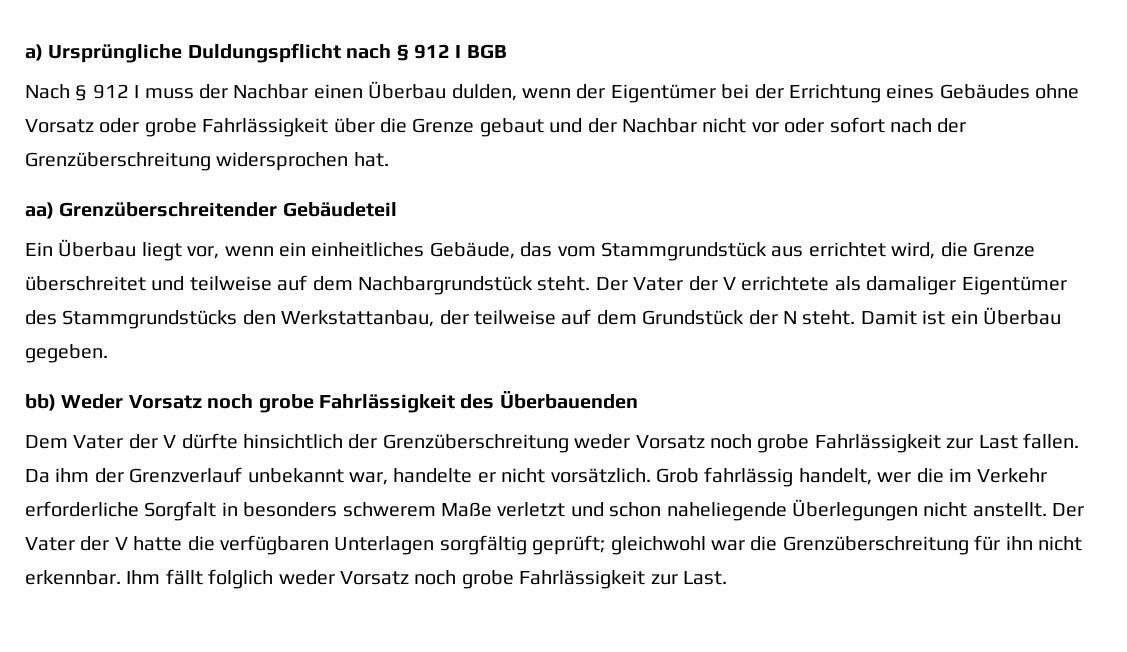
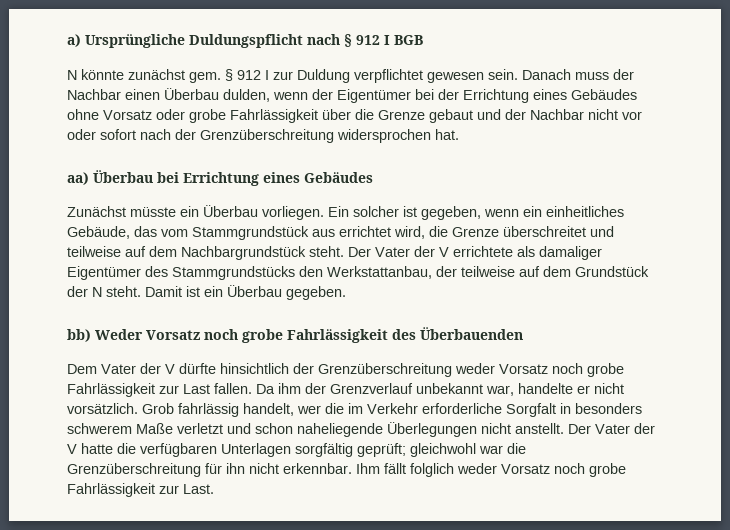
- Nach § 912 I muss der Nachbar einen Überbau dulden, wenn der Eigentümer bei der Errichtung eines Gebäudes ohne Vorsatz oder grobe Fahrlässigkeit über die Grenze gebaut und der Nachbar nicht vor oder sofort nach der Grenzüberschreitung widersprochen hat.
+ N könnte zunächst gem. § 912 I zur Duldung verpflichtet gewesen sein. Danach muss der Nachbar einen Überbau dulden, wenn der Eigentümer bei der Errichtung eines Gebäudes ohne Vorsatz oder grobe Fahrlässigkeit über die Grenze gebaut und der Nachbar nicht vor oder sofort nach der Grenzüberschreitung widersprochen hat.
- aa) Grenzüberschreitender Gebäudeteil
- Ein Überbau liegt vor, wenn ein einheitliches Gebäude, das vom Stammgrundstück aus errichtet wird, die Grenze überschreitet und teilweise auf dem Nachbargrundstück steht.
+ aa) Überbau bei Errichtung eines Gebäudes
+ Zunächst müsste ein Überbau vorliegen. Ein solcher ist gegeben, wenn ein einheitliches Gebäude, das vom Stammgrundstück aus errichtet wird, die Grenze überschreitet und teilweise auf dem Nachbargrundstück steht.

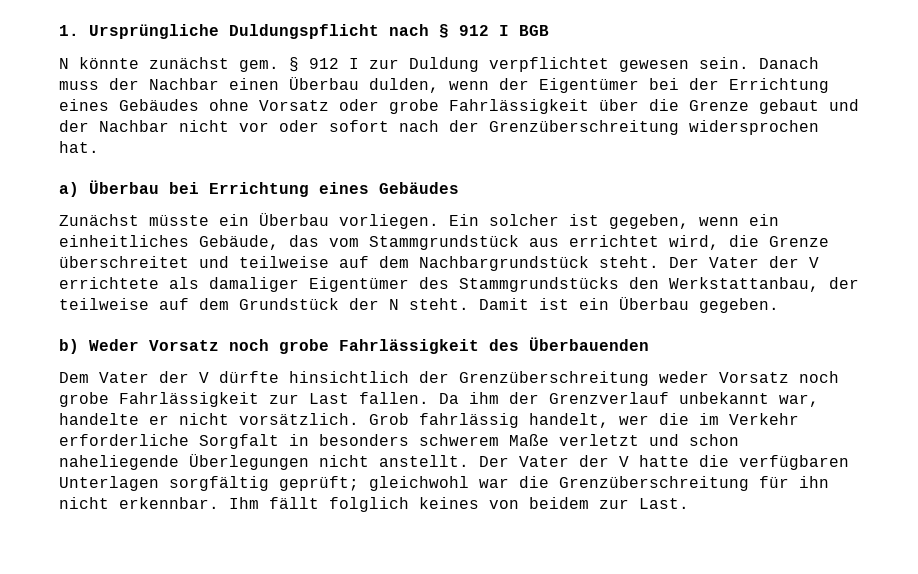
- a) Ursprüngliche Duldungspflicht nach § 912 I BGB
+ 1. Ursprüngliche Duldungspflicht nach § 912 I BGB
- aa) Überbau bei Errichtung eines Gebäudes
+ a) Überbau bei Errichtung eines Gebäudes
- bb) Weder Vorsatz noch grobe Fahrlässigkeit des Überbauenden
+ b) Weder Vorsatz noch grobe Fahrlässigkeit des Überbauenden
- Ihm fällt folglich weder Vorsatz noch grobe Fahrlässigkeit zur Last.
+ Ihm fällt folglich keines von beidem zur Last.

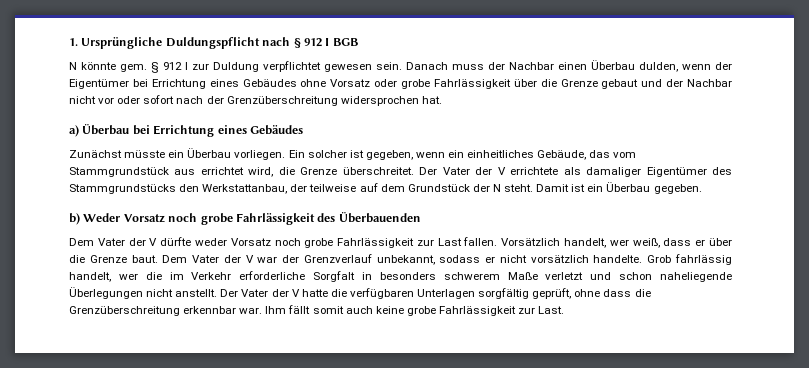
- N könnte zunächst gem.
+ N könnte gem.
- Danach muss der Nachbar einen Überbau dulden, wenn der Eigentümer bei der Errichtung eines Gebäudes ohne Vorsatz oder grobe Fahrlässigkeit über die Grenze gebaut und der Nachbar nicht vor oder sofort nach der Grenzüberschreitung widersprochen hat.
+ Danach muss der Nachbar einen Überbau dulden, wenn der Eigentümer bei Errichtung eines Gebäudes ohne Vorsatz oder grobe Fahrlässigkeit über die Grenze gebaut und der Nachbar nicht vor oder sofort nach der Grenzüberschreitung widersprochen hat.
- Ein solcher ist gegeben, wenn ein einheitliches Gebäude, das vom Stammgrundstück aus errichtet wird, die Grenze überschreitet und teilweise auf dem Nachbargrundstück steht.
+ Ein solcher ist gegeben, wenn ein einheitliches Gebäude, das vom Stammgrundstück aus errichtet wird, die Grenze überschreitet.
- Dem Vater der V dürfte hinsichtlich der Grenzüberschreitung weder Vorsatz noch grobe Fahrlässigkeit zur Last fallen.
+ Dem Vater der V dürfte weder Vorsatz noch grobe Fahrlässigkeit zur Last fallen.
- Da ihm der Grenzverlauf unbekannt war, handelte er nicht vorsätzlich.
+ Vorsätzlich handelt, wer weiß, dass er über die Grenze baut. Dem Vater der V war der Grenzverlauf unbekannt, sodass er nicht vorsätzlich handelte.
- Der Vater der V hatte die verfügbaren Unterlagen sorgfältig geprüft; gleichwohl war die Grenzüberschreitung für ihn nicht erkennbar. Ihm fällt folglich keines von beidem zur Last.
+ Der Vater der V hatte die verfügbaren Unterlagen sorgfältig geprüft, ohne dass die Grenzüberschreitung erkennbar war. Ihm fällt somit auch keine grobe Fahrlässigkeit zur Last.

